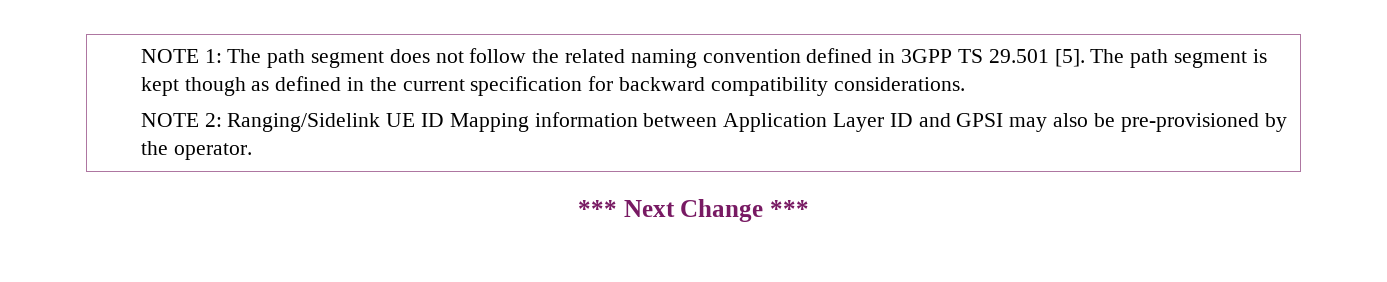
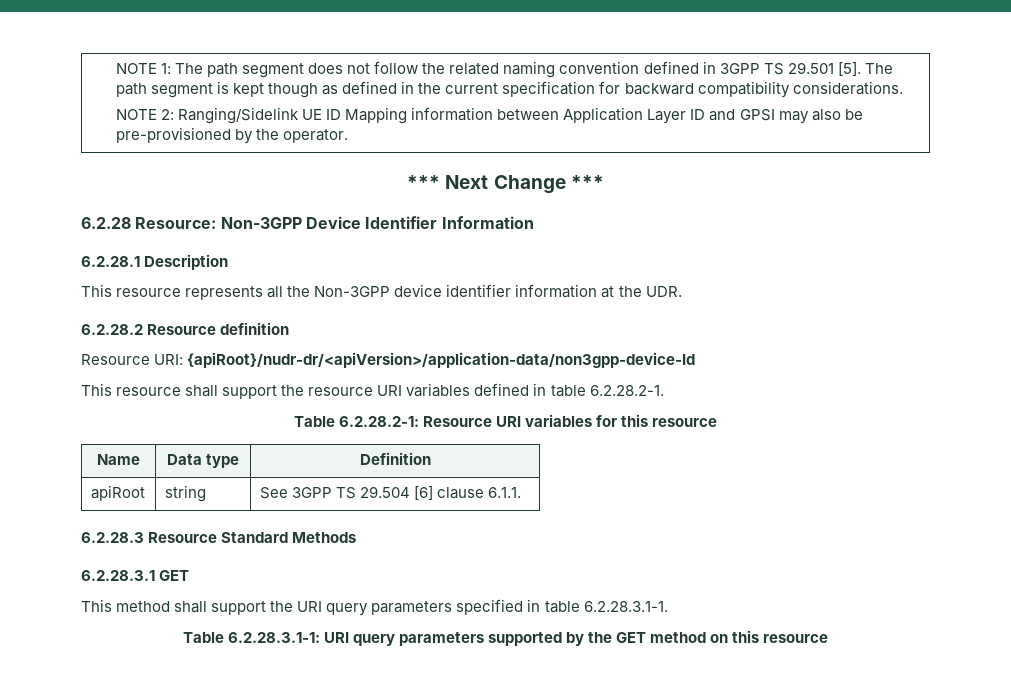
+ 6.2.28 Resource: Non-3GPP Device Identifier Information
+ 6.2.28.1 Description
+ This resource represents all the Non-3GPP device identifier information at the UDR.
+ 6.2.28.2 Resource definition
+ Resource URI: {apiRoot}/nudr-dr/<apiVersion>/application-data/non3gpp-device-Id
+ This resource shall support the resource URI variables defined in table 6.2.28.2-1.
+ Table 6.2.28.2-1: Resource URI variables for this resource
+ Name | Data type | Definition
+ apiRoot | string | See 3GPP TS 29.504 [6] clause 6.1.1.
+ 6.2.28.3 Resource Standard Methods
+ 6.2.28.3.1 GET
+ This method shall support the URI query parameters specified in table 6.2.28.3.1-1.
+ Table 6.2.28.3.1-1: URI query parameters supported by the GET method on this resource

